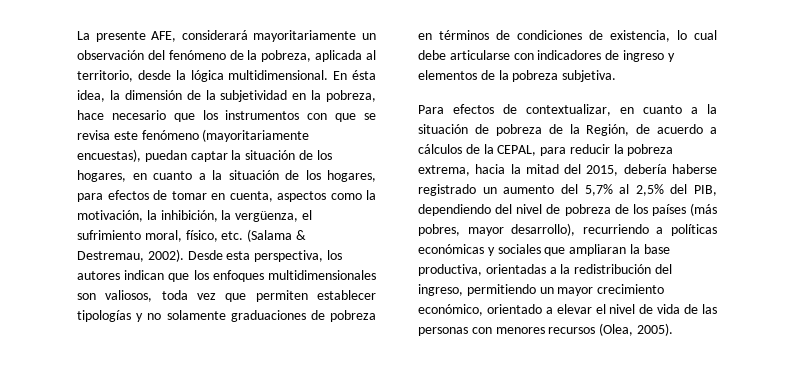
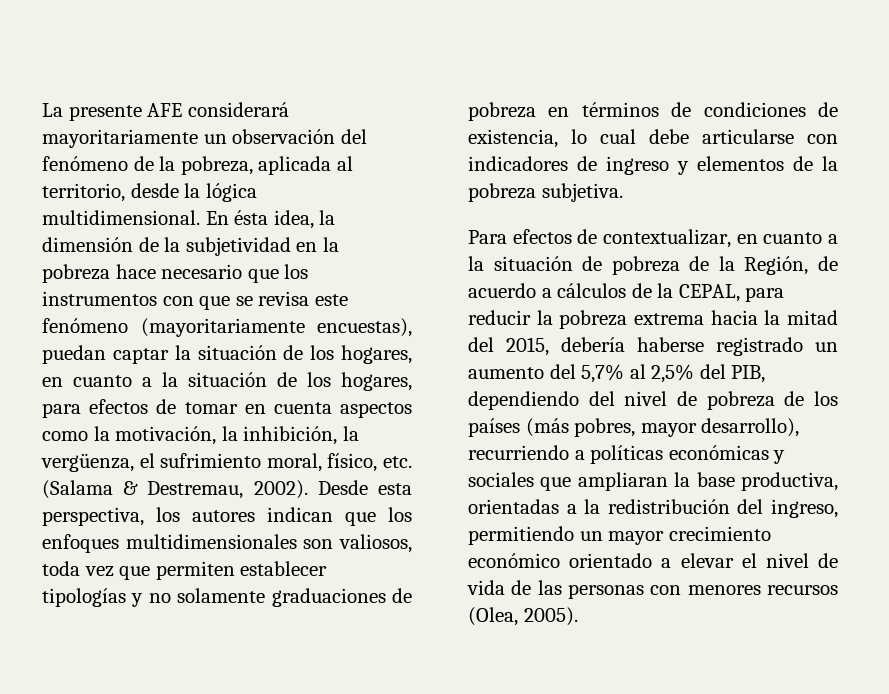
- La presente AFE, considerará mayoritariamente un observación del fenómeno de la pobreza, aplicada al territorio, desde la lógica multidimensional.
+ La presente AFE considerará mayoritariamente un observación del fenómeno de la pobreza, aplicada al territorio, desde la lógica multidimensional.
- En ésta idea, la dimensión de la subjetividad en la pobreza, hace necesario que los instrumentos con que se revisa este fenómeno (mayoritariamente encuestas), puedan captar la situación de los hogares, en cuanto a la situación de los hogares, para efectos de tomar en cuenta, aspectos como la motivación, la inhibición, la vergüenza, el sufrimiento moral, físico, etc. (Salama & Destremau, 2002).
+ En ésta idea, la dimensión de la subjetividad en la pobreza hace necesario que los instrumentos con que se revisa este fenómeno (mayoritariamente encuestas), puedan captar la situación de los hogares, en cuanto a la situación de los hogares, para efectos de tomar en cuenta aspectos como la motivación, la inhibición, la vergüenza, el sufrimiento moral, físico, etc. (Salama & Destremau, 2002).
- Para efectos de contextualizar, en cuanto a la situación de pobreza de la Región, de acuerdo a cálculos de la CEPAL, para reducir la pobreza extrema, hacia la mitad del 2015, debería haberse registrado un aumento del 5,7% al 2,5% del PIB, dependiendo del nivel de pobreza de los países (más pobres, mayor desarrollo), recurriendo a políticas económicas y sociales que ampliaran la base productiva, orientadas a la redistribución del ingreso, permitiendo un mayor crecimiento económico, orientado a elevar el nivel de vida de las personas con menores recursos (Olea, 2005).
+ Para efectos de contextualizar, en cuanto a la situación de pobreza de la Región, de acuerdo a cálculos de la CEPAL, para reducir la pobreza extrema hacia la mitad del 2015, debería haberse registrado un aumento del 5,7% al 2,5% del PIB, dependiendo del nivel de pobreza de los países (más pobres, mayor desarrollo), recurriendo a políticas económicas y sociales que ampliaran la base productiva, orientadas a la redistribución del ingreso, permitiendo un mayor crecimiento económico orientado a elevar el nivel de vida de las personas con menores recursos (Olea, 2005).

